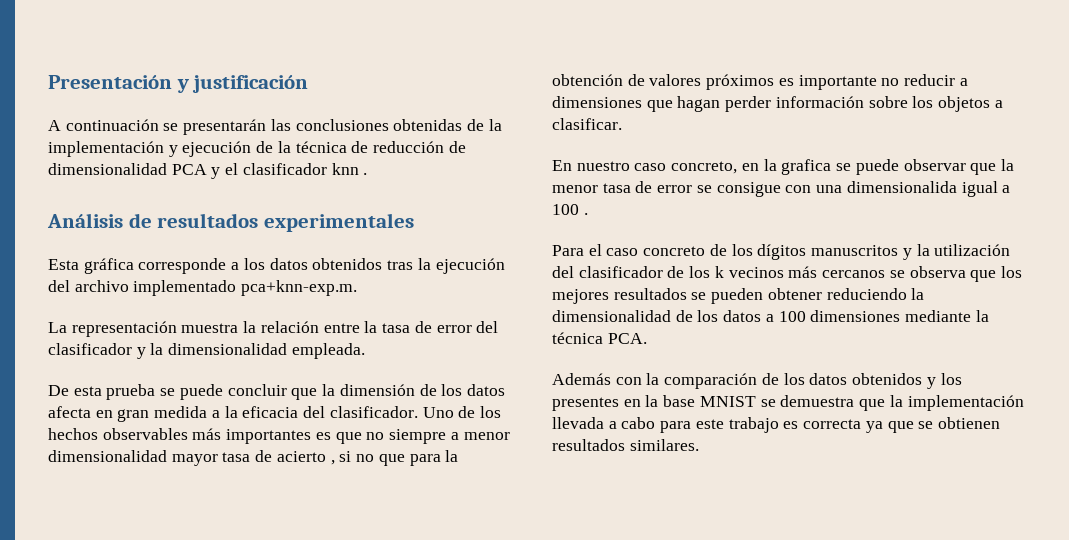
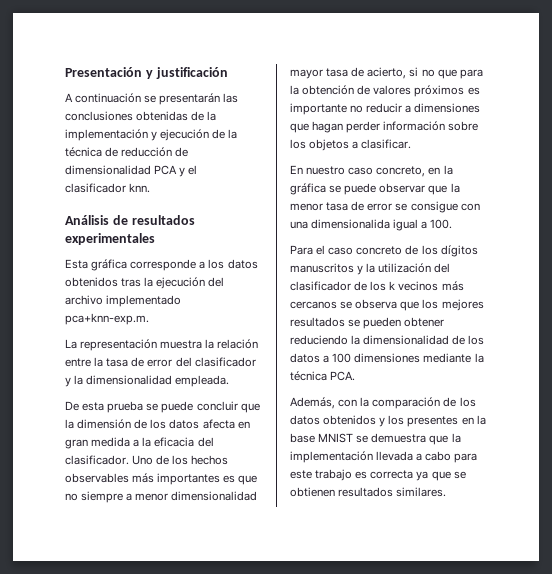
- A continuación se presentarán las conclusiones obtenidas de la implementación y ejecución de la técnica de reducción de dimensionalidad PCA y el clasificador knn .
+ A continuación se presentarán las conclusiones obtenidas de la implementación y ejecución de la técnica de reducción de dimensionalidad PCA y el clasificador knn.
- Uno de los hechos observables más importantes es que no siempre a menor dimensionalidad mayor tasa de acierto , si no que para la obtención de valores próximos es importante no reducir a dimensiones que hagan perder información sobre los objetos a clasificar.
+ Uno de los hechos observables más importantes es que no siempre a menor dimensionalidad mayor tasa de acierto, si no que para la obtención de valores próximos es importante no reducir a dimensiones que hagan perder información sobre los objetos a clasificar.
- En nuestro caso concreto, en la grafica se puede observar que la menor tasa de error se consigue con una dimensionalida igual a 100 .
+ En nuestro caso concreto, en la gráfica se puede observar que la menor tasa de error se consigue con una dimensionalida igual a 100.
- Además con la comparación de los datos obtenidos y los presentes en la base MNIST se demuestra que la implementación llevada a cabo para este trabajo es correcta ya que se obtienen resultados similares.
+ Además, con la comparación de los datos obtenidos y los presentes en la base MNIST se demuestra que la implementación llevada a cabo para este trabajo es correcta ya que se obtienen resultados similares.

